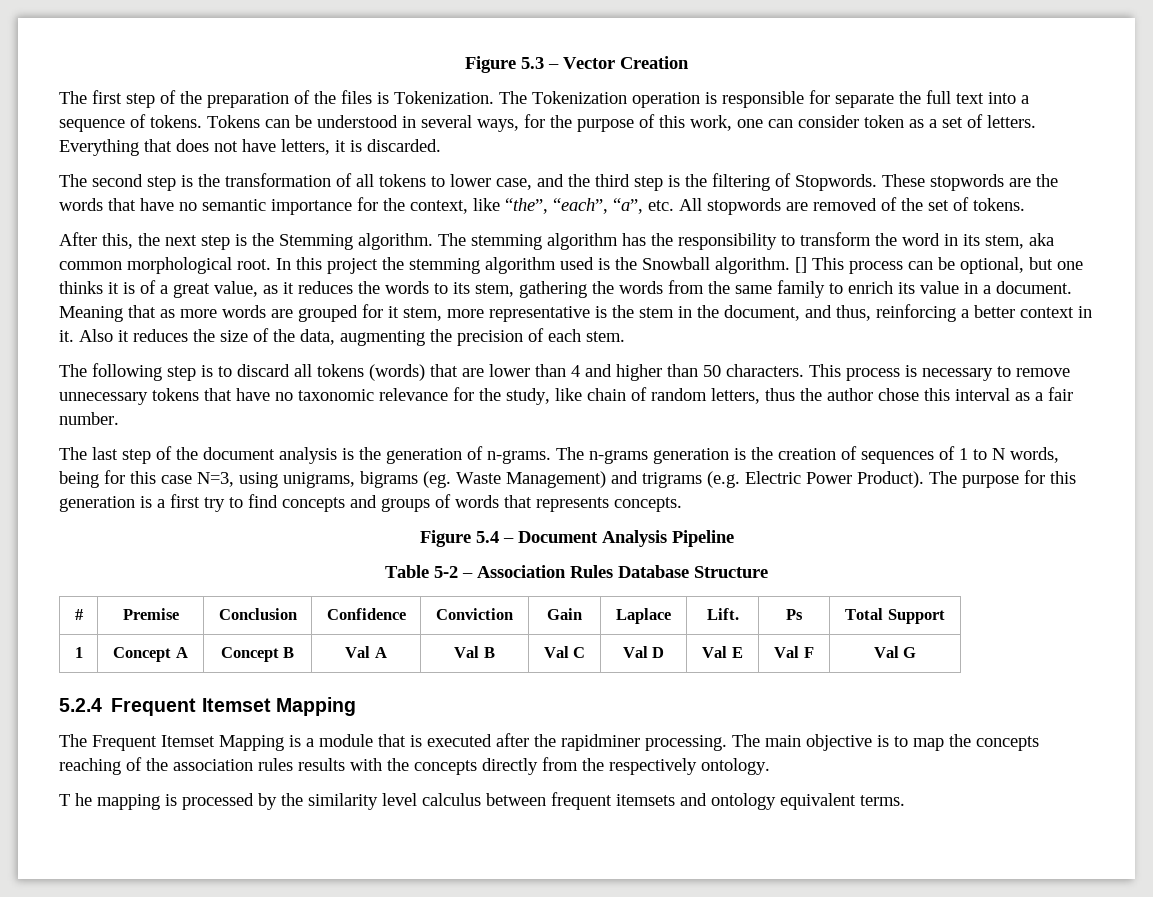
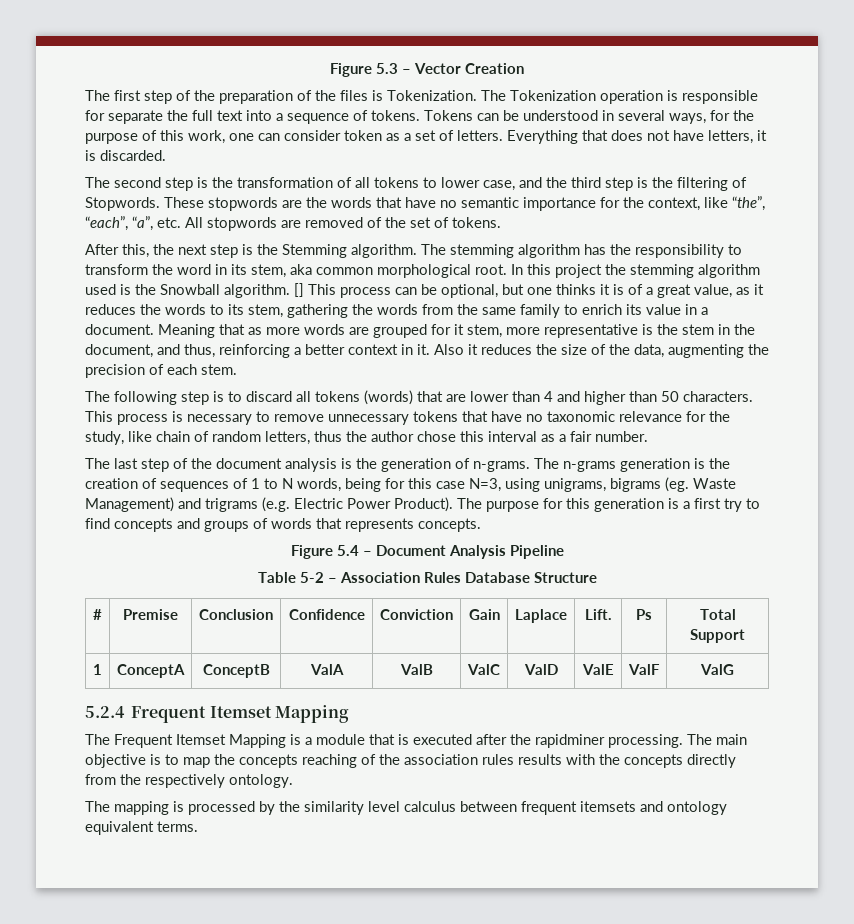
- 1 | Concept A | Concept B | Val A | Val B | Val C | Val D | Val E | Val F | Val G
+ 1 | ConceptA | ConceptB | ValA | ValB | ValC | ValD | ValE | ValF | ValG
- T he mapping is processed by the similarity level calculus between frequent itemsets and ontology equivalent terms.
+ The mapping is processed by the similarity level calculus between frequent itemsets and ontology equivalent terms.

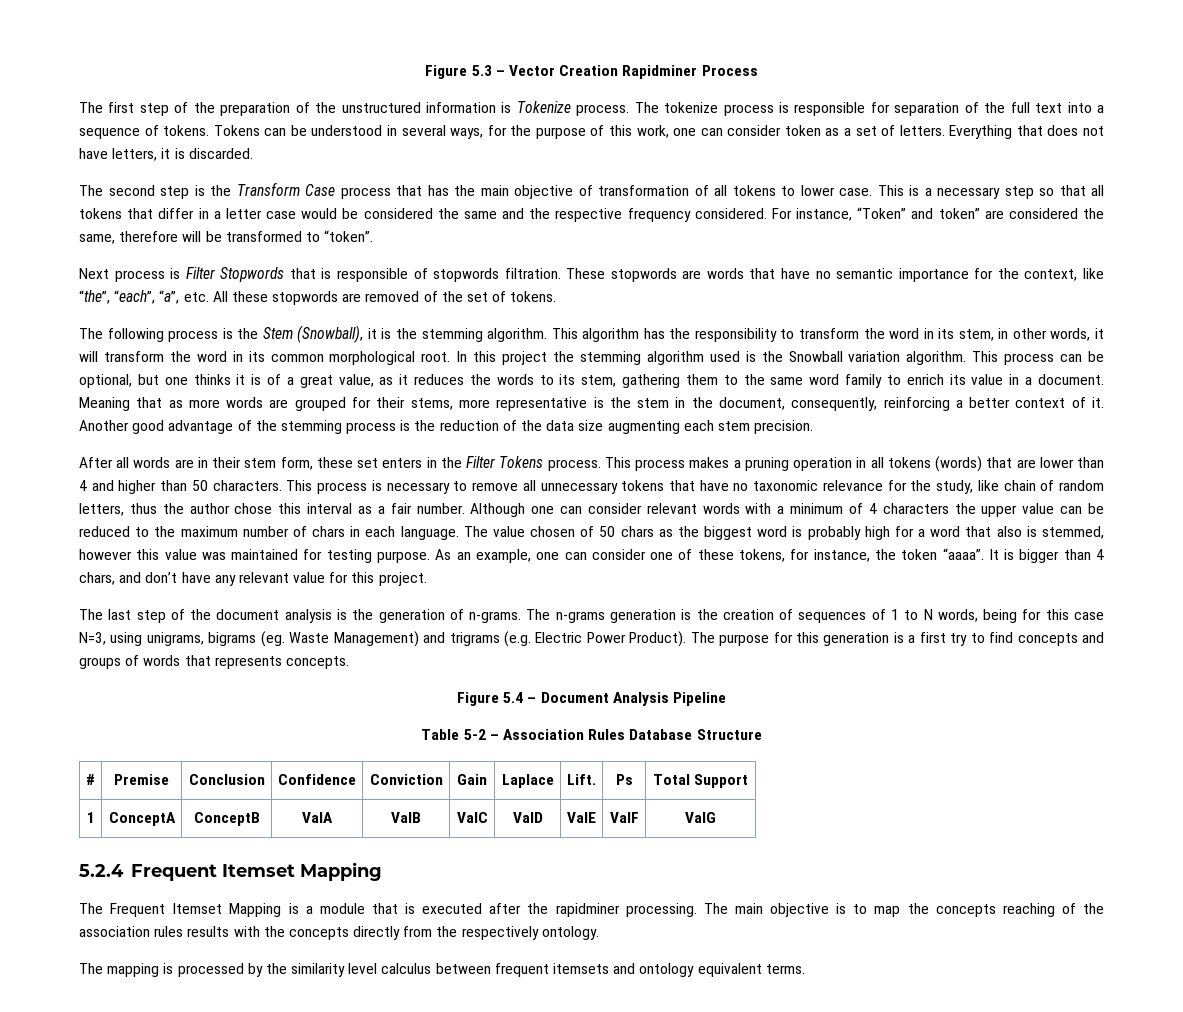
- Figure 5.3 – Vector Creation
+ Figure 5.3 – Vector Creation Rapidminer Process
- The first step of the preparation of the files is Tokenization. The Tokenization operation is responsible for separate the full text into a sequence of tokens.
+ The first step of the preparation of the unstructured information is Tokenize process. The tokenize process is responsible for separation of the full text into a sequence of tokens.
- The second step is the transformation of all tokens to lower case, and the third step is the filtering of Stopwords.
+ The second step is the Transform Case process that has the main objective of transformation of all tokens to lower case. This is a necessary step so that all tokens that differ in a letter case would be considered the same and the respective frequency considered. For instance, “Token” and token” are considered the same, therefore will be transformed to “token”.
+ Next process is Filter Stopwords that is responsible of stopwords filtration.
- These stopwords are the words that have no semantic importance for the context, like “the”, “each”, “a”, etc. All stopwords are removed of the set of tokens.
+ These stopwords are words that have no semantic importance for the context, like “the”, “each”, “a”, etc. All these stopwords are removed of the set of tokens.
- After this, the next step is the Stemming algorithm. The stemming algorithm has the responsibility to transform the word in its stem, aka common morphological root.
+ The following process is the Stem (Snowball), it is the stemming algorithm. This algorithm has the responsibility to transform the word in its stem, in other words, it will transform the word in its common morphological root.
- In this project the stemming algorithm used is the Snowball algorithm. [] This process can be optional, but one thinks it is of a great value, as it reduces the words to its stem, gathering the words from the same family to enrich its value in a document.
+ In this project the stemming algorithm used is the Snowball variation algorithm. This process can be optional, but one thinks it is of a great value, as it reduces the words to its stem, gathering them to the same word family to enrich its value in a document.
- Meaning that as more words are grouped for it stem, more representative is the stem in the document, and thus, reinforcing a better context in it. Also it reduces the size of the data, augmenting the precision of each stem.
- The following step is to discard all tokens (words) that are lower than 4 and higher than 50 characters.
+ Meaning that as more words are grouped for their stems, more representative is the stem in the document, consequently, reinforcing a better context of it. Another good advantage of the stemming process is the reduction of the data size augmenting each stem precision.
+ After all words are in their stem form, these set enters in the Filter Tokens process. This process makes a pruning operation in all tokens (words) that are lower than 4 and higher than 50 characters.
- This process is necessary to remove unnecessary tokens that have no taxonomic relevance for the study, like chain of random letters, thus the author chose this interval as a fair number.
+ This process is necessary to remove all unnecessary tokens that have no taxonomic relevance for the study, like chain of random letters, thus the author chose this interval as a fair number. Although one can consider relevant words with a minimum of 4 characters the upper value can be reduced to the maximum number of chars in each language. The value chosen of 50 chars as the biggest word is probably high for a word that also is stemmed, however this value was maintained for testing purpose. As an example, one can consider one of these tokens, for instance, the token “aaaa”. It is bigger than 4 chars, and don’t have any relevant value for this project.

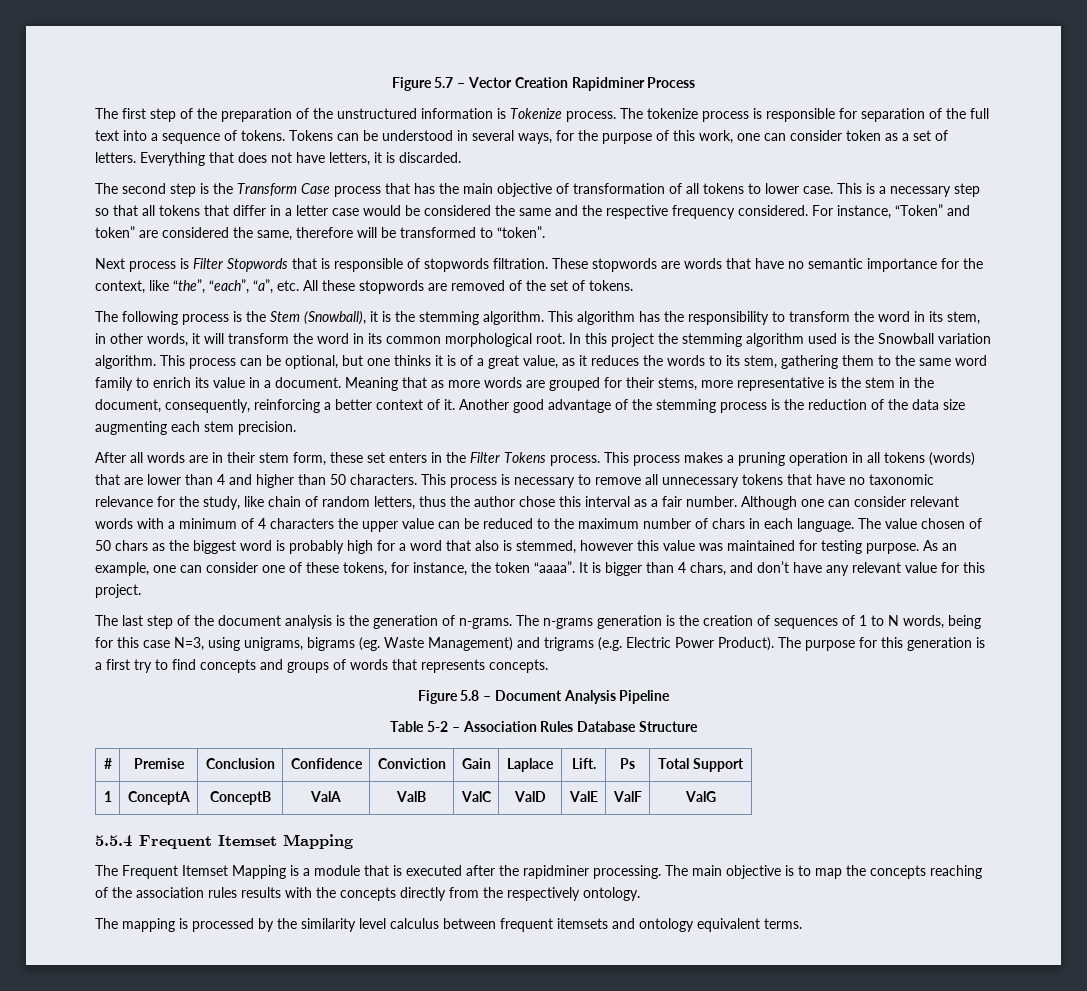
- Figure 5.3 – Vector Creation Rapidminer Process
+ Figure 5.7 – Vector Creation Rapidminer Process
- Figure 5.4 – Document Analysis Pipeline
+ Figure 5.8 – Document Analysis Pipeline
- 5.2.4 Frequent Itemset Mapping
+ 5.5.4 Frequent Itemset Mapping

